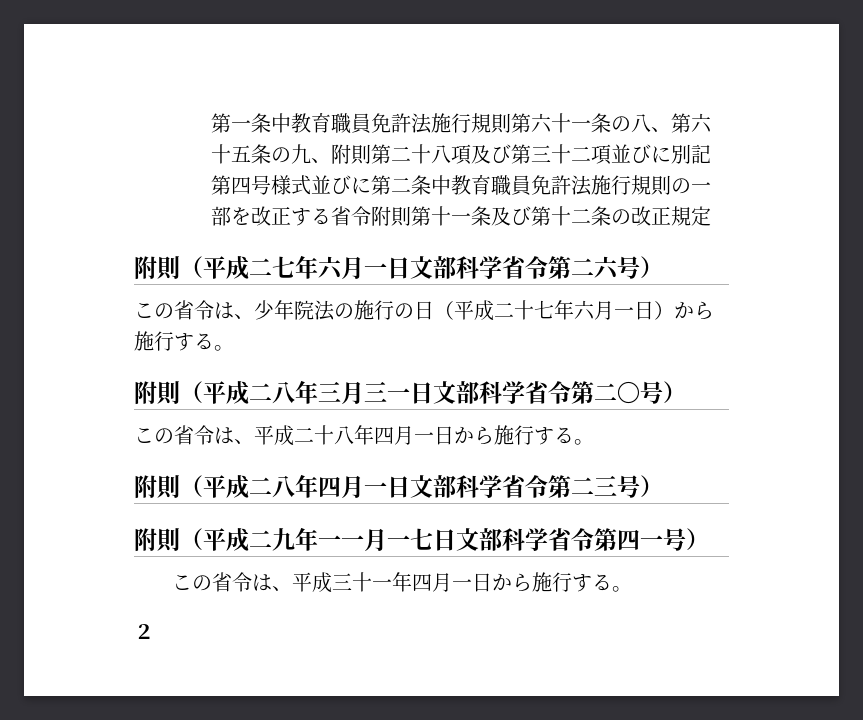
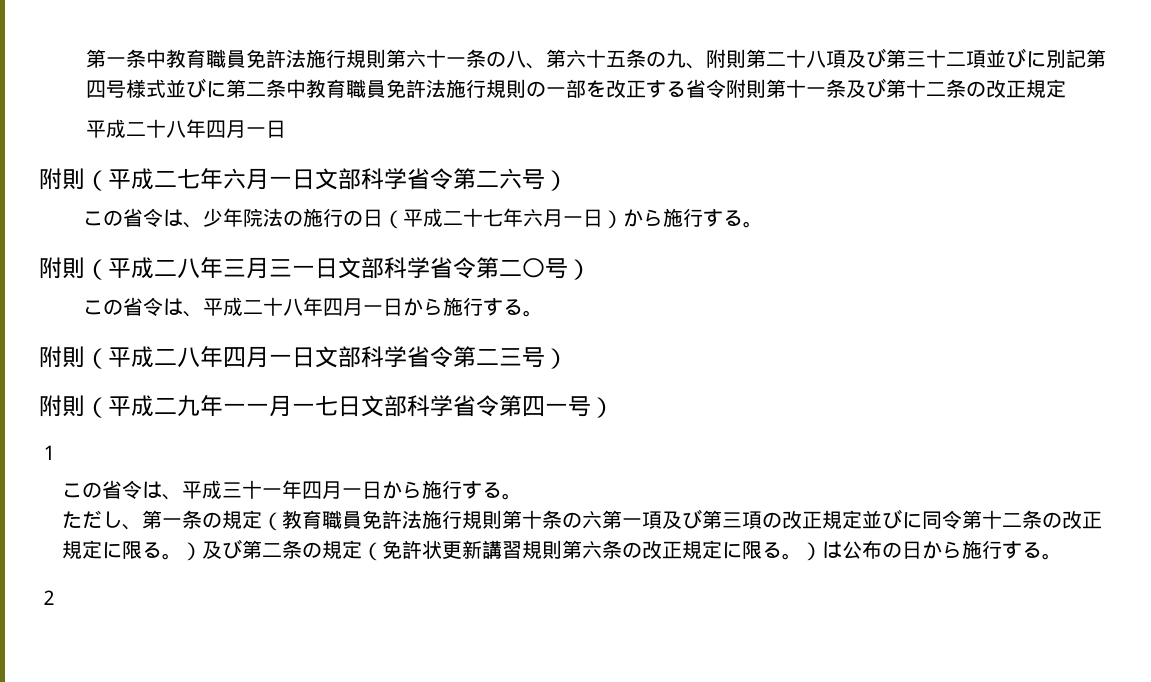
  第一条中教育職員免許法施行規則第六十一条の八、第六十五条の九、附則第二十八項及び第三十二項並びに別記第四号様式並びに第二条中教育職員免許法施行規則の一部を改正する省令附則第十一条及び第十二条の改正規定
+ 平成二十八年四月一日
+ １
+ ただし、第一条の規定（教育職員免許法施行規則第十条の六第一項及び第三項の改正規定並びに同令第十二条の改正規定に限る。）及び第二条の規定（免許状更新講習規則第六条の改正規定に限る。）は公布の日から施行する。

